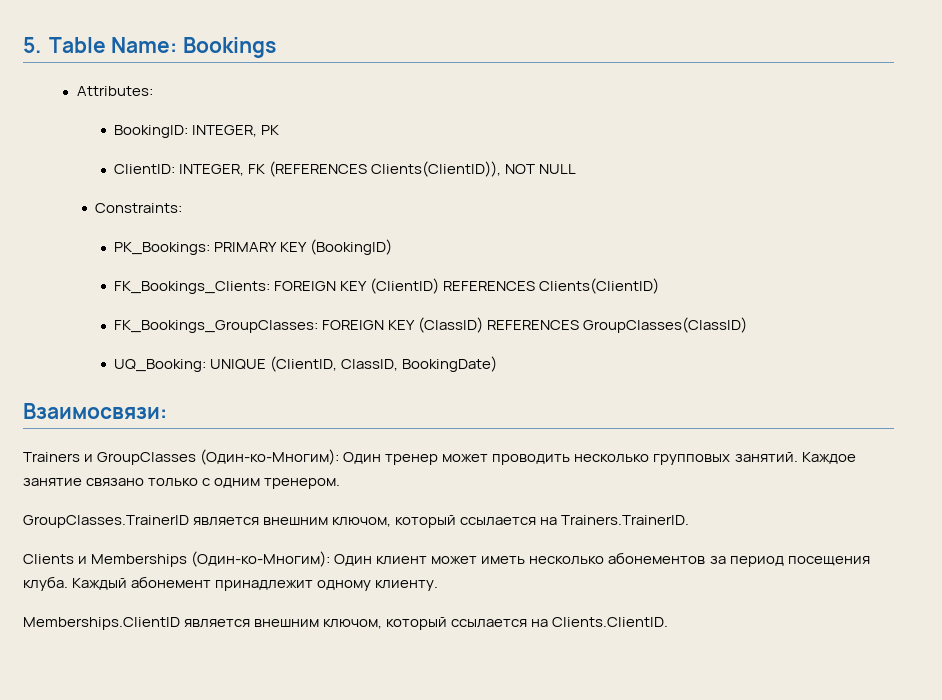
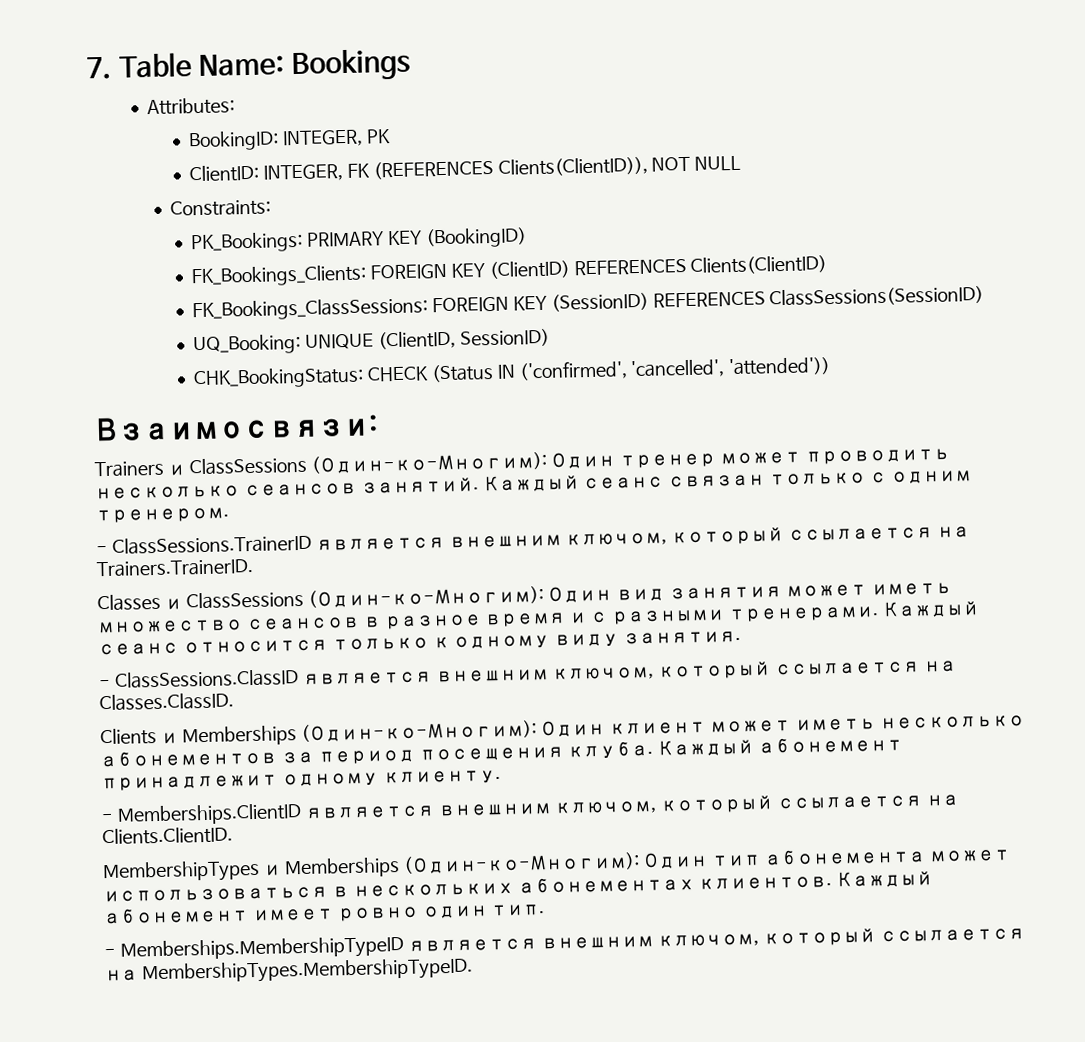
- 5. Table Name: Bookings
+ 7. Table Name: Bookings
- FK_Bookings_GroupClasses: FOREIGN KEY (ClassID) REFERENCES GroupClasses(ClassID)
+ FK_Bookings_ClassSessions: FOREIGN KEY (SessionID) REFERENCES ClassSessions(SessionID)
- UQ_Booking: UNIQUE (ClientID, ClassID, BookingDate)
+ UQ_Booking: UNIQUE (ClientID, SessionID)
+ CHK_BookingStatus: CHECK (Status IN ('confirmed', 'cancelled', 'attended'))
- Trainers и GroupClasses (Один-ко-Многим): Один тренер может проводить несколько групповых занятий. Каждое занятие связано только с одним тренером.
+ Trainers и ClassSessions (Один-ко-Многим): Один тренер может проводить несколько сеансов занятий. Каждый сеанс связан только с одним тренером.
- GroupClasses.TrainerID является внешним ключом, который ссылается на Trainers.TrainerID.
+ - ClassSessions.TrainerID является внешним ключом, который ссылается на Trainers.TrainerID.
+ Classes и ClassSessions (Один-ко-Многим): Один вид занятия может иметь множество сеансов в разное время и с разными тренерами. Каждый сеанс относится только к одному виду занятия.
+ - ClassSessions.ClassID является внешним ключом, который ссылается на Classes.ClassID.
- Memberships.ClientID является внешним ключом, который ссылается на Clients.ClientID.
+ - Memberships.ClientID является внешним ключом, который ссылается на Clients.ClientID.
+ MembershipTypes и Memberships (Один-ко-Многим): Один тип абонемента может использоваться в нескольких абонементах клиентов. Каждый абонемент имеет ровно один тип.
+ - Memberships.MembershipTypeID является внешним ключом, который ссылается на MembershipTypes.MembershipTypeID.

